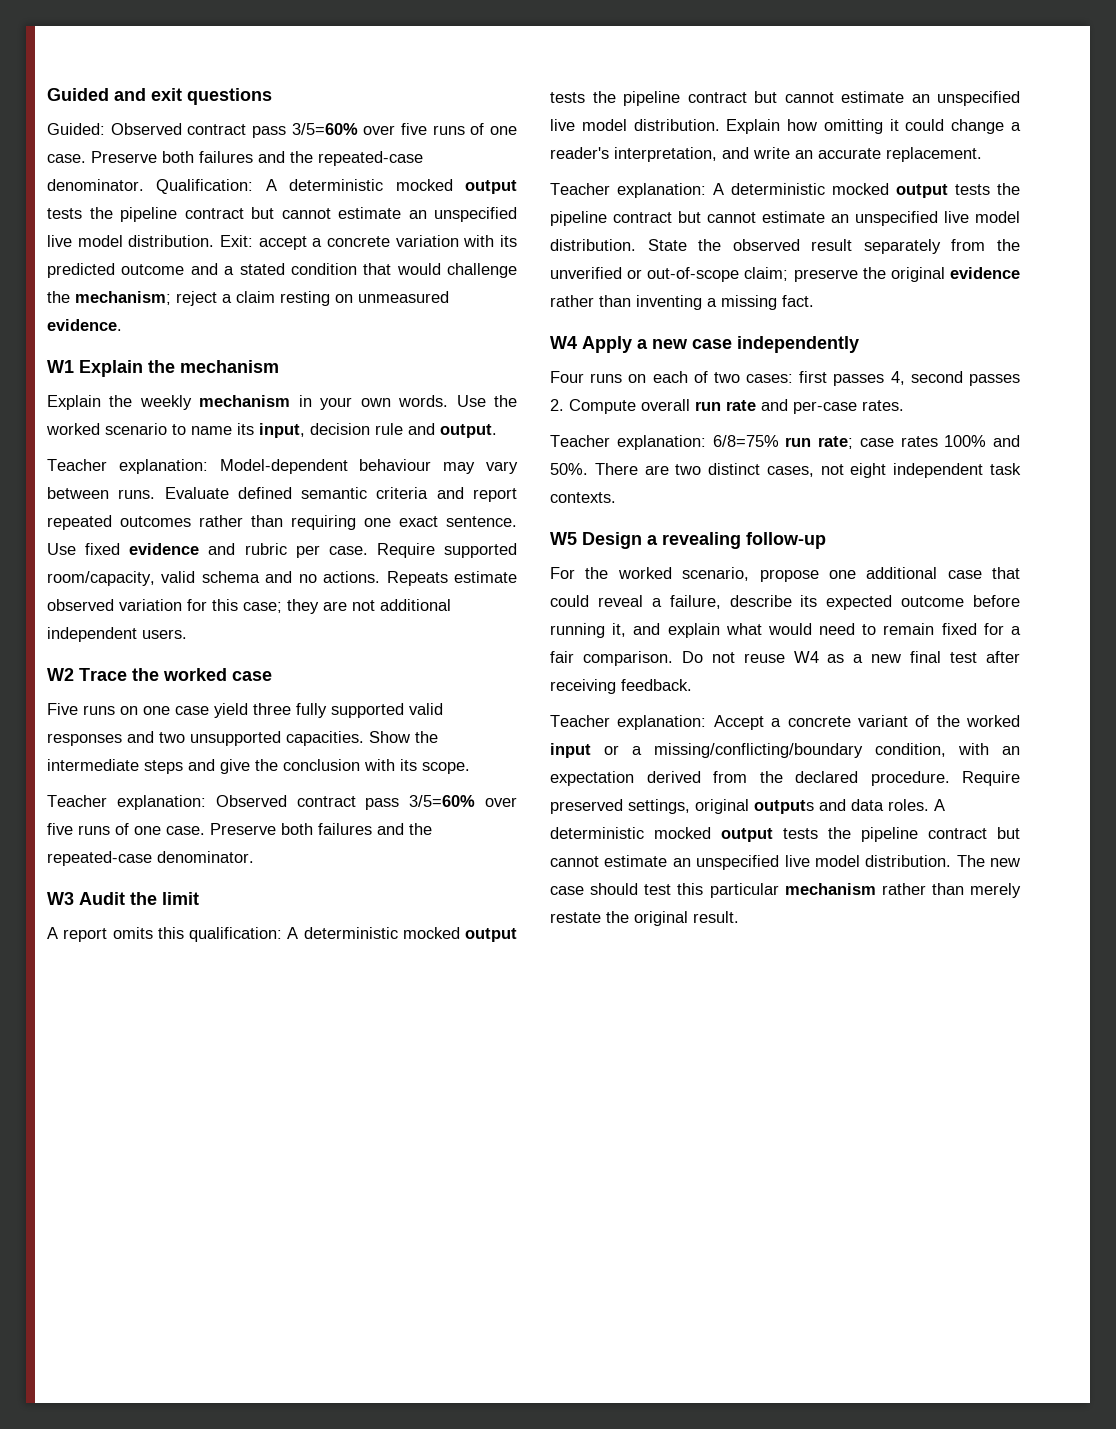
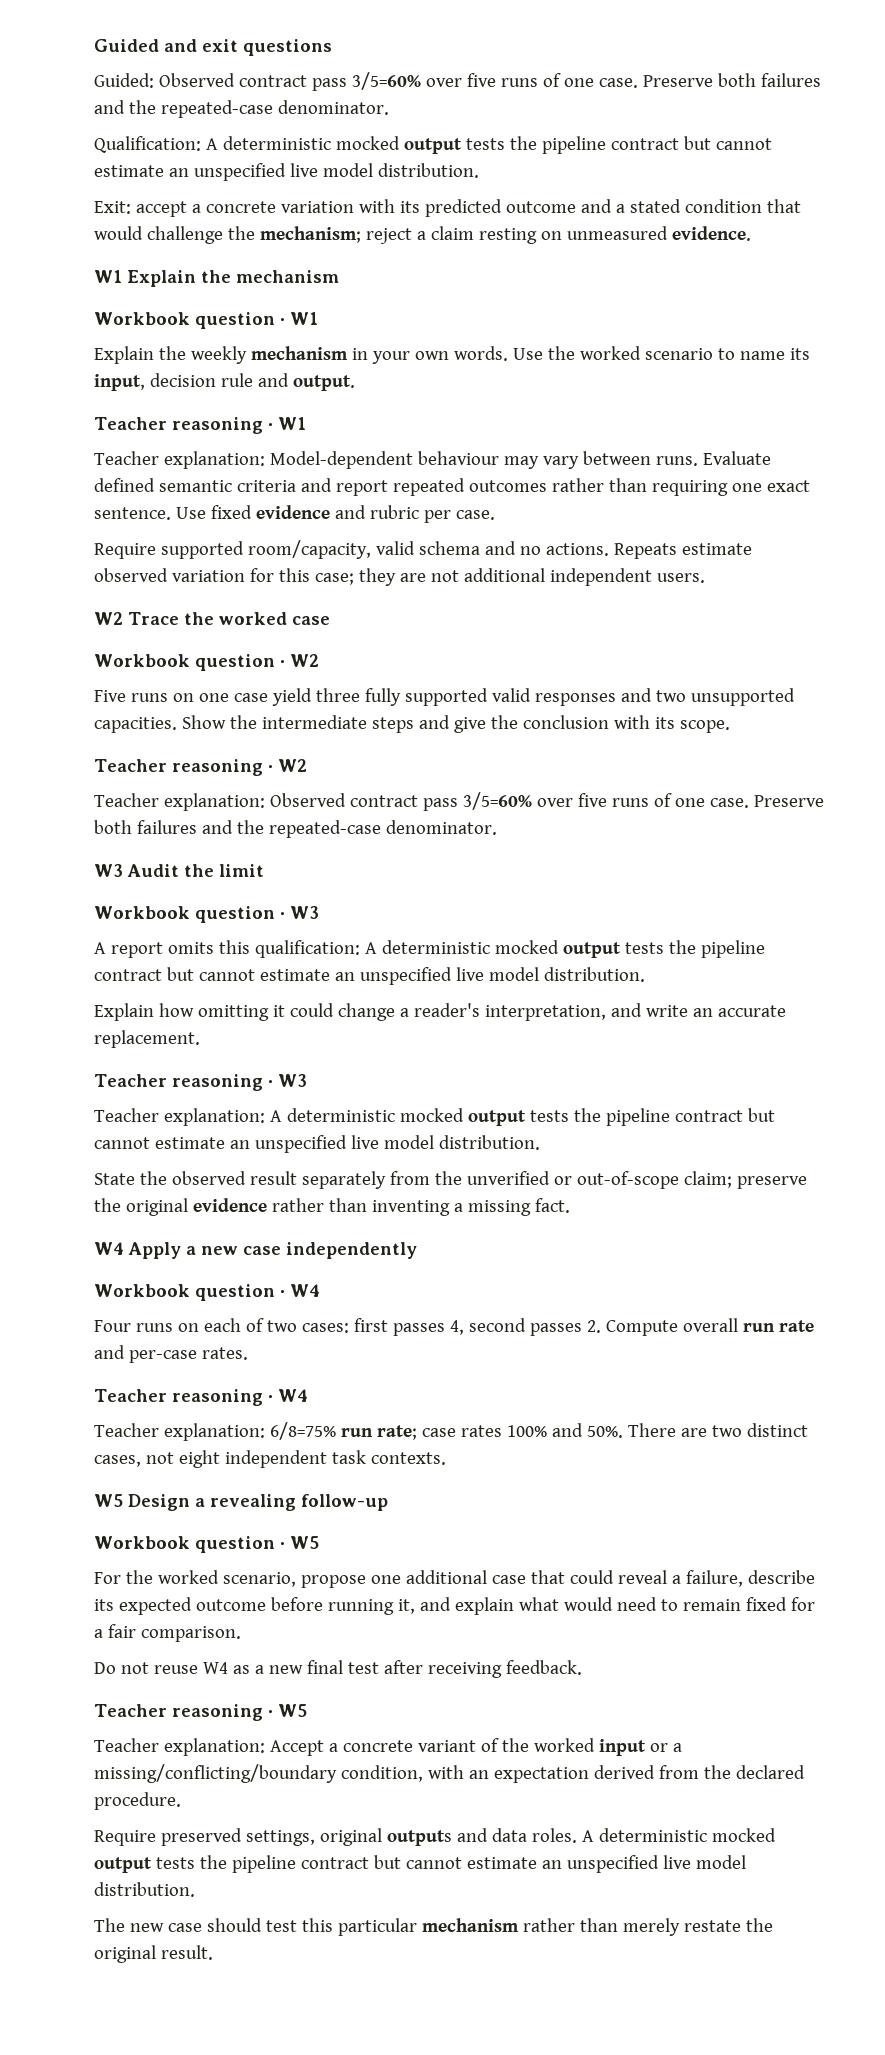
- Guided: Observed contract pass 3/5=60% over five runs of one case. Preserve both failures and the repeated-case denominator. Qualification: A deterministic mocked output tests the pipeline contract but cannot estimate an unspecified live model distribution. Exit: accept a concrete variation with its predicted outcome and a stated condition that would challenge the mechanism; reject a claim resting on unmeasured evidence.
+ Guided: Observed contract pass 3/5=60% over five runs of one case. Preserve both failures and the repeated-case denominator.
+ Qualification: A deterministic mocked output tests the pipeline contract but cannot estimate an unspecified live model distribution.
+ Exit: accept a concrete variation with its predicted outcome and a stated condition that would challenge the mechanism; reject a claim resting on unmeasured evidence.
+ Workbook question · W1
+ Teacher reasoning · W1
- Use fixed evidence and rubric per case. Require supported room/capacity, valid schema and no actions.
+ Use fixed evidence and rubric per case.
+ Require supported room/capacity, valid schema and no actions.
+ Workbook question · W2
+ Teacher reasoning · W2
+ Workbook question · W3
- A report omits this qualification: A deterministic mocked output tests the pipeline contract but cannot estimate an unspecified live model distribution. Explain how omitting it could change a reader's interpretation, and write an accurate replacement.
+ A report omits this qualification: A deterministic mocked output tests the pipeline contract but cannot estimate an unspecified live model distribution.
+ Explain how omitting it could change a reader's interpretation, and write an accurate replacement.
+ Teacher reasoning · W3
- Teacher explanation: A deterministic mocked output tests the pipeline contract but cannot estimate an unspecified live model distribution. State the observed result separately from the unverified or out-of-scope claim; preserve the original evidence rather than inventing a missing fact.
+ Teacher explanation: A deterministic mocked output tests the pipeline contract but cannot estimate an unspecified live model distribution.
+ State the observed result separately from the unverified or out-of-scope claim; preserve the original evidence rather than inventing a missing fact.
+ Workbook question · W4
+ Teacher reasoning · W4
+ Workbook question · W5
- For the worked scenario, propose one additional case that could reveal a failure, describe its expected outcome before running it, and explain what would need to remain fixed for a fair comparison. Do not reuse W4 as a new final test after receiving feedback.
+ For the worked scenario, propose one additional case that could reveal a failure, describe its expected outcome before running it, and explain what would need to remain fixed for a fair comparison.
+ Do not reuse W4 as a new final test after receiving feedback.
+ Teacher reasoning · W5
- Teacher explanation: Accept a concrete variant of the worked input or a missing/conflicting/boundary condition, with an expectation derived from the declared procedure. Require preserved settings, original outputs and data roles. A deterministic mocked output tests the pipeline contract but cannot estimate an unspecified live model distribution. The new case should test this particular mechanism rather than merely restate the original result.
+ Teacher explanation: Accept a concrete variant of the worked input or a missing/conflicting/boundary condition, with an expectation derived from the declared procedure.
+ Require preserved settings, original outputs and data roles. A deterministic mocked output tests the pipeline contract but cannot estimate an unspecified live model distribution.
+ The new case should test this particular mechanism rather than merely restate the original result.

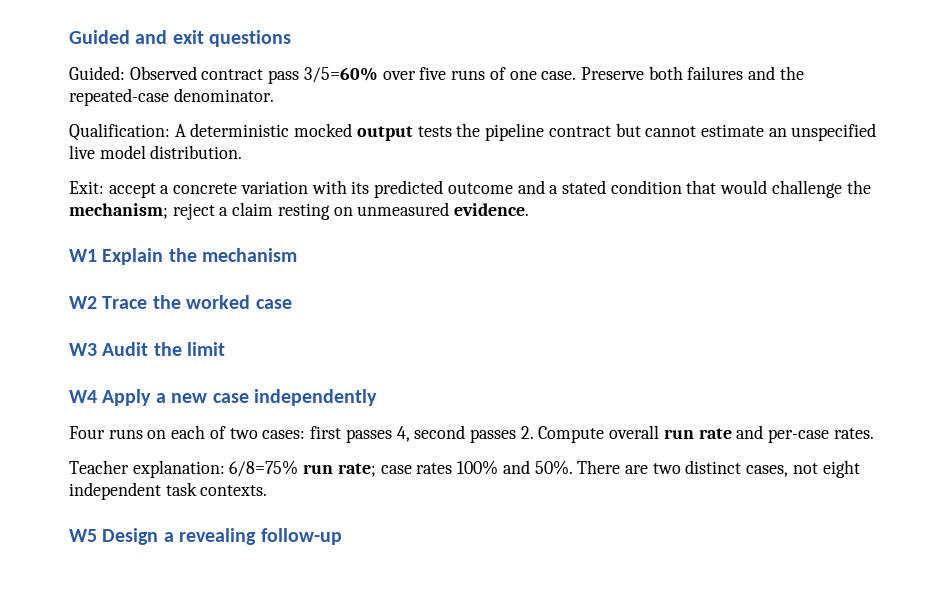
- Workbook question · W1
- Explain the weekly mechanism in your own words. Use the worked scenario to name its input, decision rule and output.
- Teacher reasoning · W1
- Teacher explanation: Model-dependent behaviour may vary between runs. Evaluate defined semantic criteria and report repeated outcomes rather than requiring one exact sentence. Use fixed evidence and rubric per case.
- Require supported room/capacity, valid schema and no actions. Repeats estimate observed variation for this case; they are not additional independent users.
- Workbook question · W2
- Five runs on one case yield three fully supported valid responses and two unsupported capacities. Show the intermediate steps and give the conclusion with its scope.
- Teacher reasoning · W2
- Teacher explanation: Observed contract pass 3/5=60% over five runs of one case. Preserve both failures and the repeated-case denominator.
  W3 Audit the limit
- Workbook question · W3
- A report omits this qualification: A deterministic mocked output tests the pipeline contract but cannot estimate an unspecified live model distribution.
- Explain how omitting it could change a reader's interpretation, and write an accurate replacement.
- Teacher reasoning · W3
- Teacher explanation: A deterministic mocked output tests the pipeline contract but cannot estimate an unspecified live model distribution.
- State the observed result separately from the unverified or out-of-scope claim; preserve the original evidence rather than inventing a missing fact.
- Workbook question · W4
- Teacher reasoning · W4
- Workbook question · W5
- For the worked scenario, propose one additional case that could reveal a failure, describe its expected outcome before running it, and explain what would need to remain fixed for a fair comparison.
- Do not reuse W4 as a new final test after receiving feedback.
- Teacher reasoning · W5
- Teacher explanation: Accept a concrete variant of the worked input or a missing/conflicting/boundary condition, with an expectation derived from the declared procedure.
- Require preserved settings, original outputs and data roles. A deterministic mocked output tests the pipeline contract but cannot estimate an unspecified live model distribution.
- The new case should test this particular mechanism rather than merely restate the original result.

